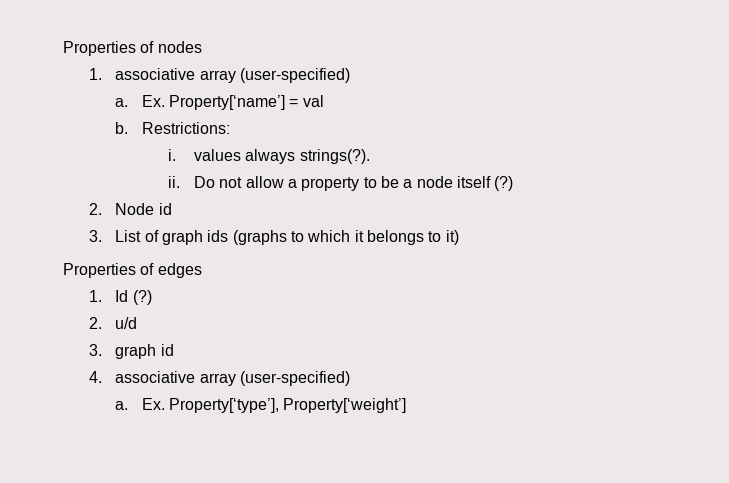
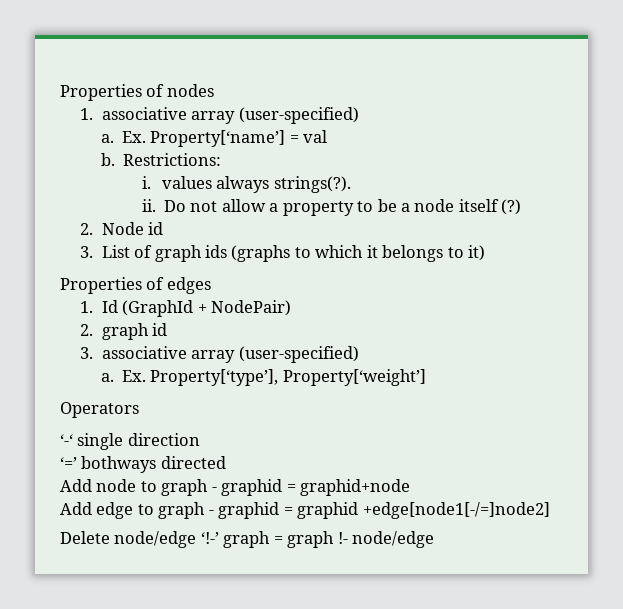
- 1. Id (?)
- 2. u/d
- 3. graph id
+ 1. Id (GraphId + NodePair)
+ 2. graph id
- 4. associative array (user-specified)
+ 3. associative array (user-specified)
+ Operators
+ ‘-‘ single direction
+ ‘=’ bothways directed
+ Add node to graph - graphid = graphid+node
+ Add edge to graph - graphid = graphid +edge[node1[-/=]node2]
+ Delete node/edge ‘!-’ graph = graph !- node/edge

